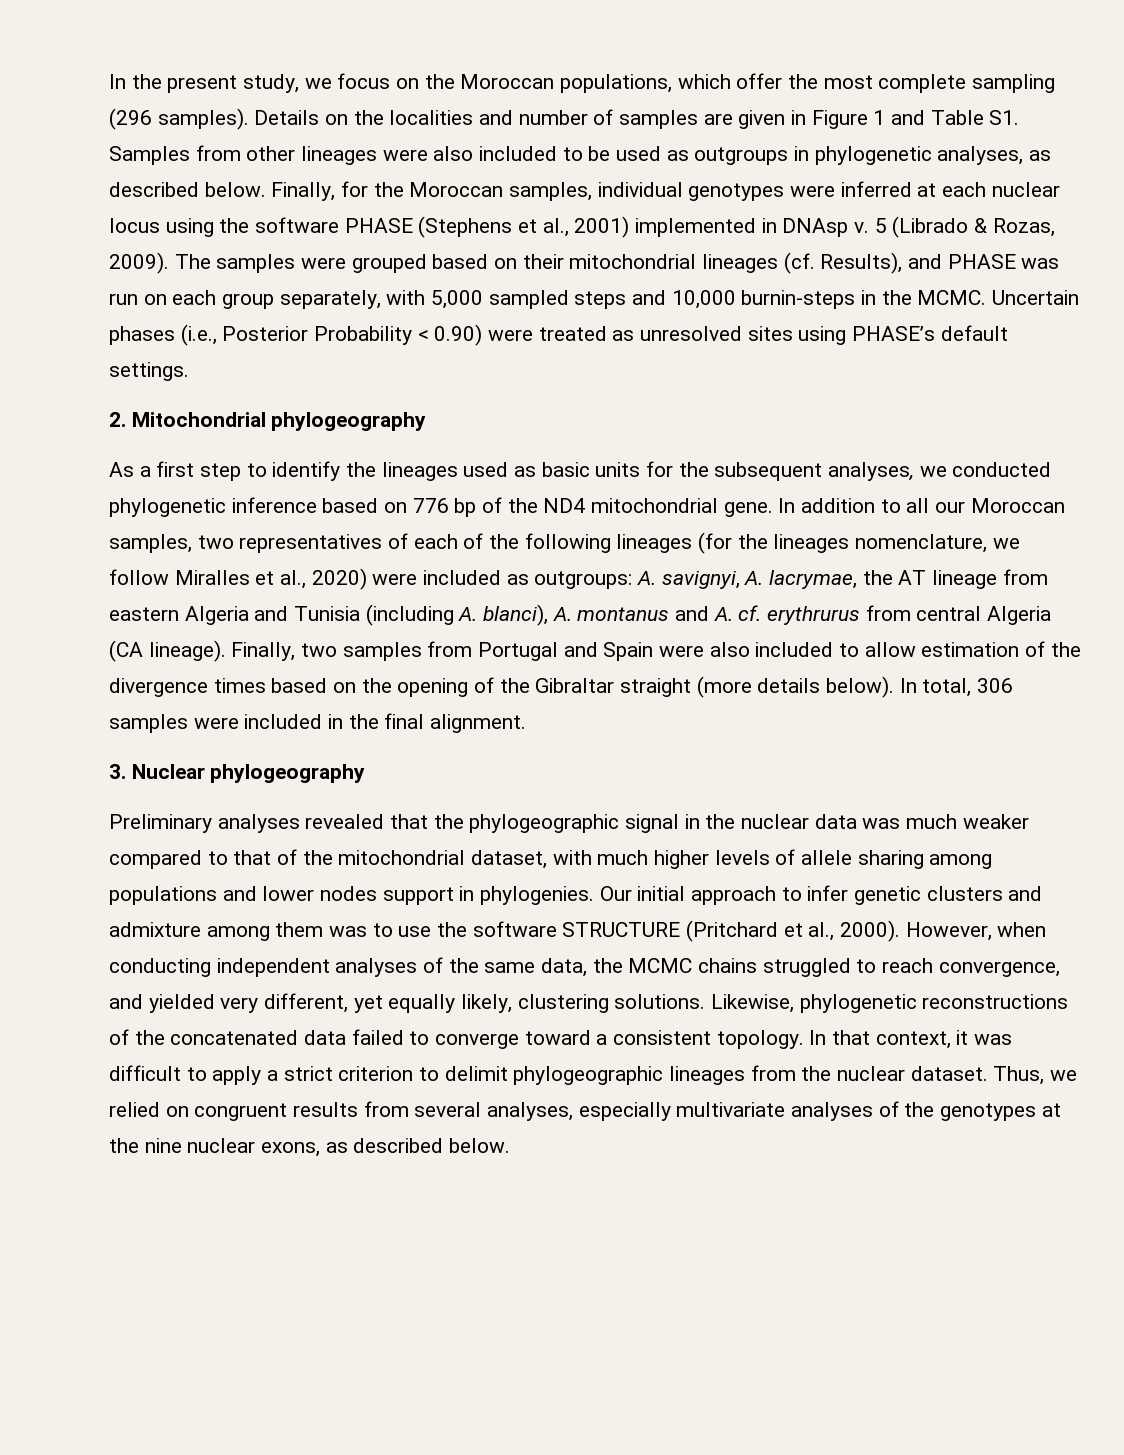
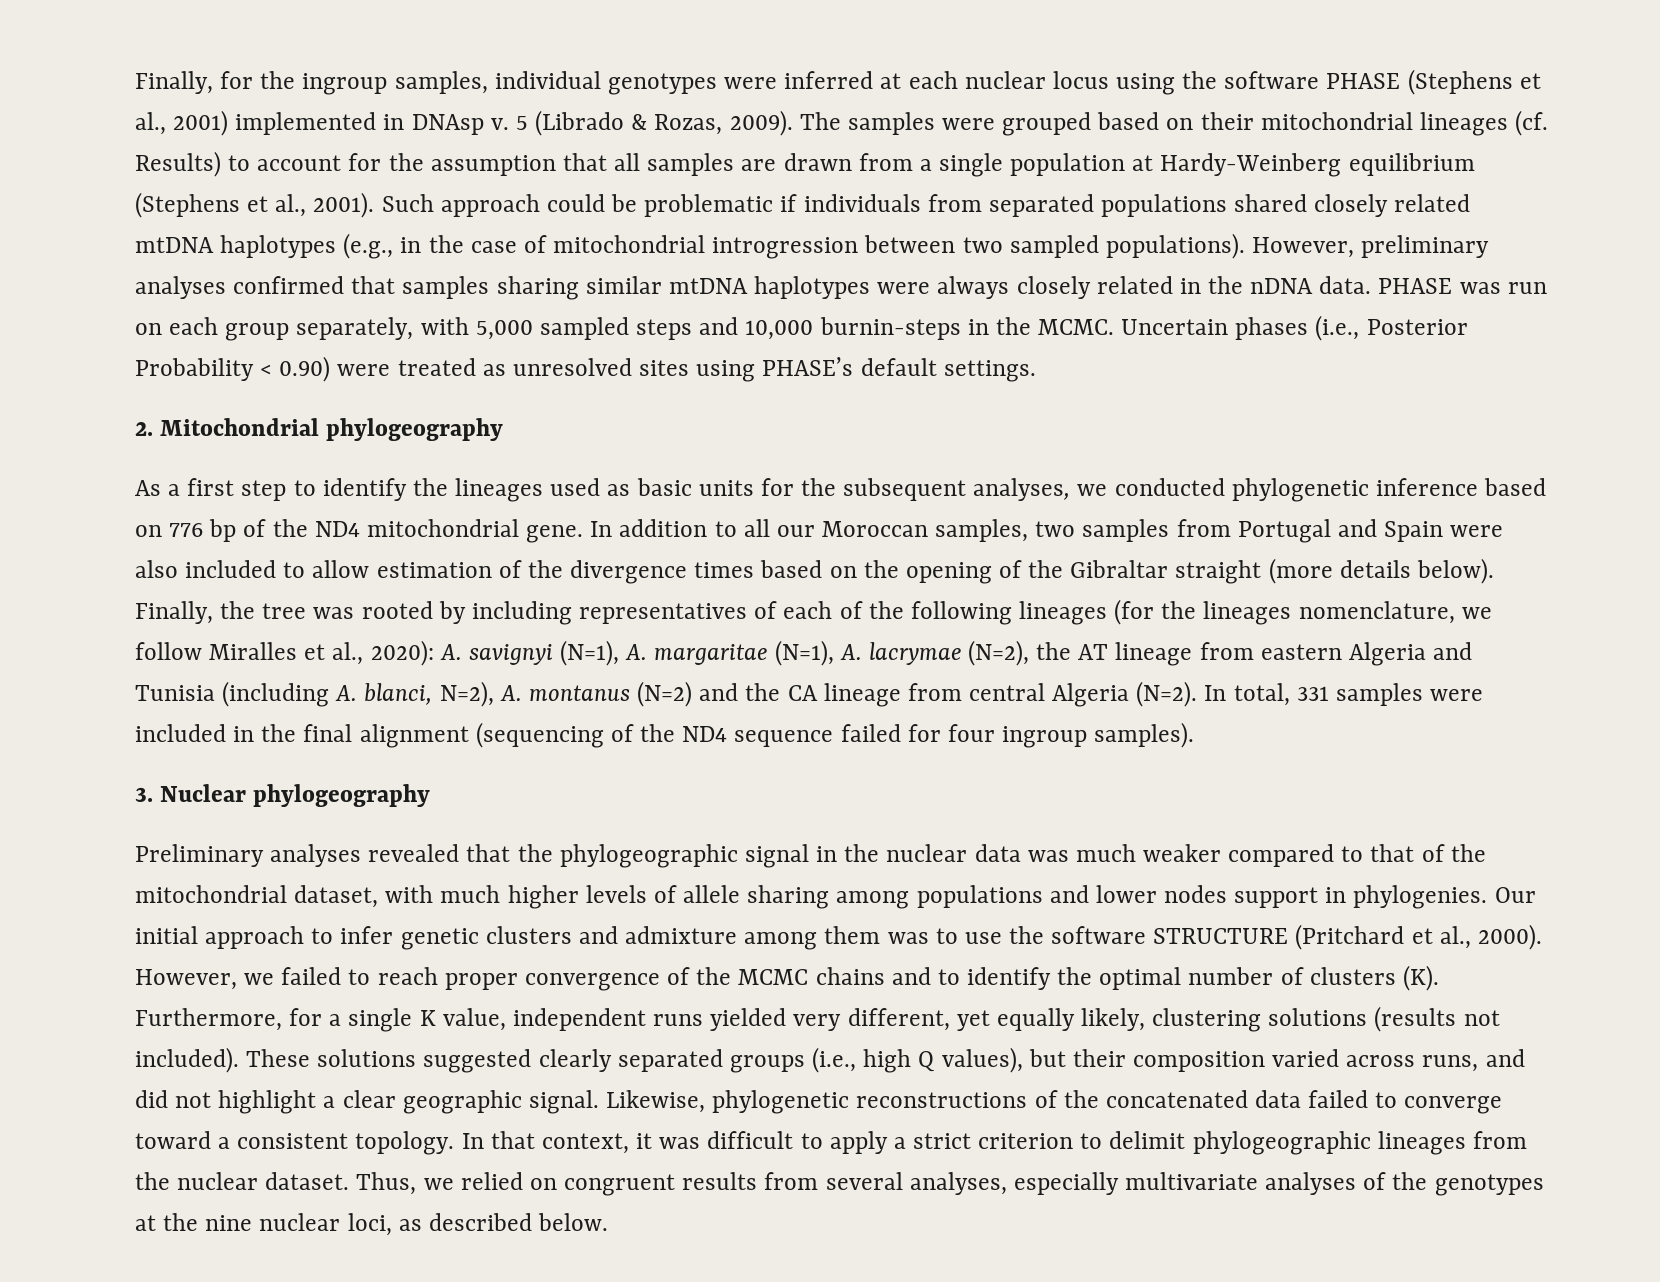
- In the present study, we focus on the Moroccan populations, which offer the most complete sampling (296 samples). Details on the localities and number of samples are given in Figure 1 and Table S1. Samples from other lineages were also included to be used as outgroups in phylogenetic analyses, as described below. Finally, for the Moroccan samples, individual genotypes were inferred at each nuclear locus using the software PHASE (Stephens et al., 2001) implemented in DNAsp v.
+ Finally, for the ingroup samples, individual genotypes were inferred at each nuclear locus using the software PHASE (Stephens et al., 2001) implemented in DNAsp v.
- The samples were grouped based on their mitochondrial lineages (cf. Results), and PHASE was run on each group separately, with 5,000 sampled steps and 10,000 burnin-steps in the MCMC.
+ The samples were grouped based on their mitochondrial lineages (cf. Results) to account for the assumption that all samples are drawn from a single population at Hardy-Weinberg equilibrium (Stephens et al., 2001). Such approach could be problematic if individuals from separated populations shared closely related mtDNA haplotypes (e.g., in the case of mitochondrial introgression between two sampled populations). However, preliminary analyses confirmed that samples sharing similar mtDNA haplotypes were always closely related in the nDNA data. PHASE was run on each group separately, with 5,000 sampled steps and 10,000 burnin-steps in the MCMC.
- In addition to all our Moroccan samples, two representatives of each of the following lineages (for the lineages nomenclature, we follow Miralles et al., 2020) were included as outgroups: A. savignyi, A. lacrymae, the AT lineage from eastern Algeria and Tunisia (including A. blanci), A. montanus and A. cf. erythrurus from central Algeria (CA lineage). Finally, two samples from Portugal and Spain were also included to allow estimation of the divergence times based on the opening of the Gibraltar straight (more details below).
+ In addition to all our Moroccan samples, two samples from Portugal and Spain were also included to allow estimation of the divergence times based on the opening of the Gibraltar straight (more details below).
+ Finally, the tree was rooted by including representatives of each of the following lineages (for the lineages nomenclature, we follow Miralles et al., 2020): A. savignyi (N=1), A. margaritae (N=1), A. lacrymae (N=2), the AT lineage from eastern Algeria and Tunisia (including A. blanci, N=2), A. montanus (N=2) and the CA lineage from central Algeria (N=2).
- In total, 306 samples were included in the final alignment.
+ In total, 331 samples were included in the final alignment (sequencing of the ND4 sequence failed for four ingroup samples).
- However, when conducting independent analyses of the same data, the MCMC chains struggled to reach convergence, and yielded very different, yet equally likely, clustering solutions.
+ However, we failed to reach proper convergence of the MCMC chains and to identify the optimal number of clusters (K). Furthermore, for a single K value, independent runs yielded very different, yet equally likely, clustering solutions (results not included). These solutions suggested clearly separated groups (i.e., high Q values), but their composition varied across runs, and did not highlight a clear geographic signal.
- Thus, we relied on congruent results from several analyses, especially multivariate analyses of the genotypes at the nine nuclear exons, as described below.
+ Thus, we relied on congruent results from several analyses, especially multivariate analyses of the genotypes at the nine nuclear loci, as described below.

